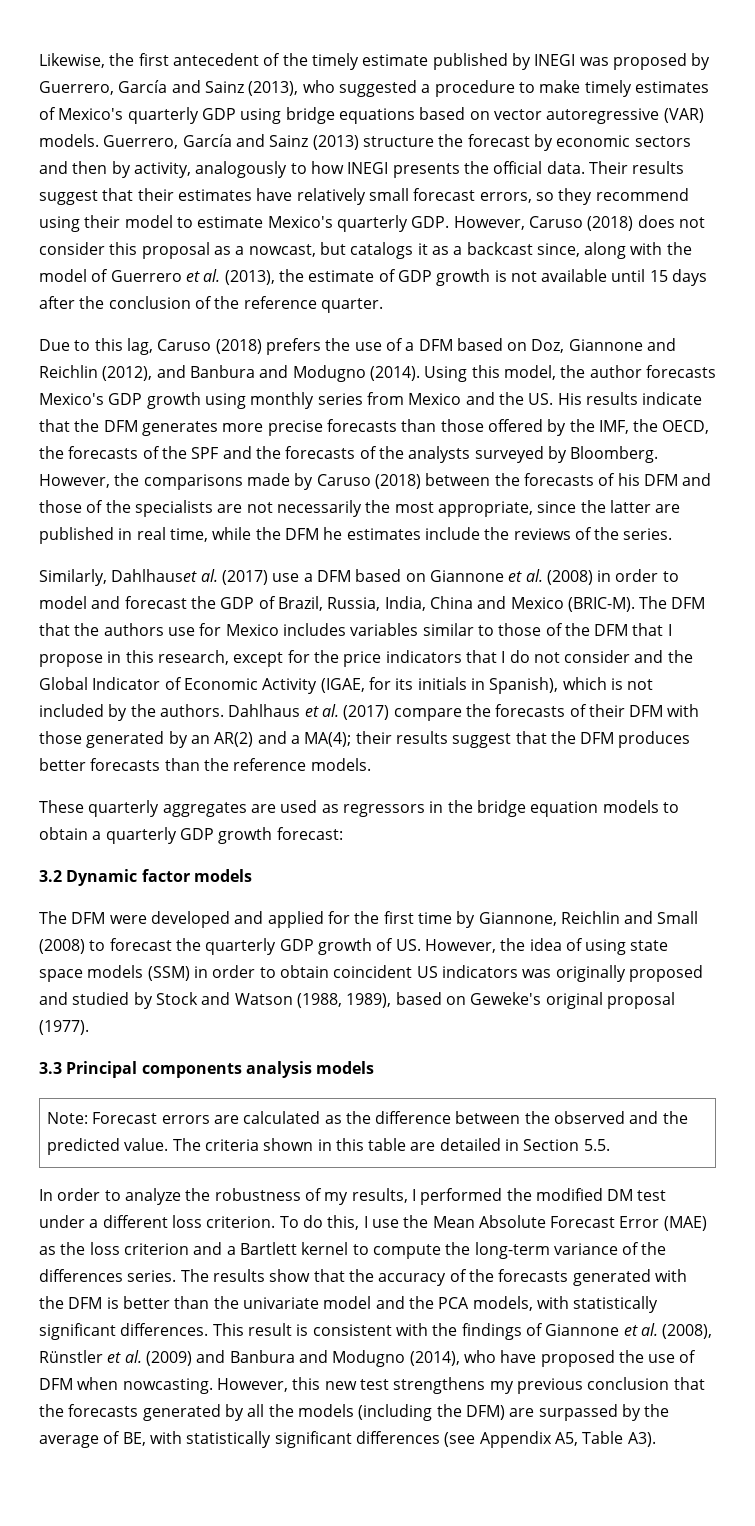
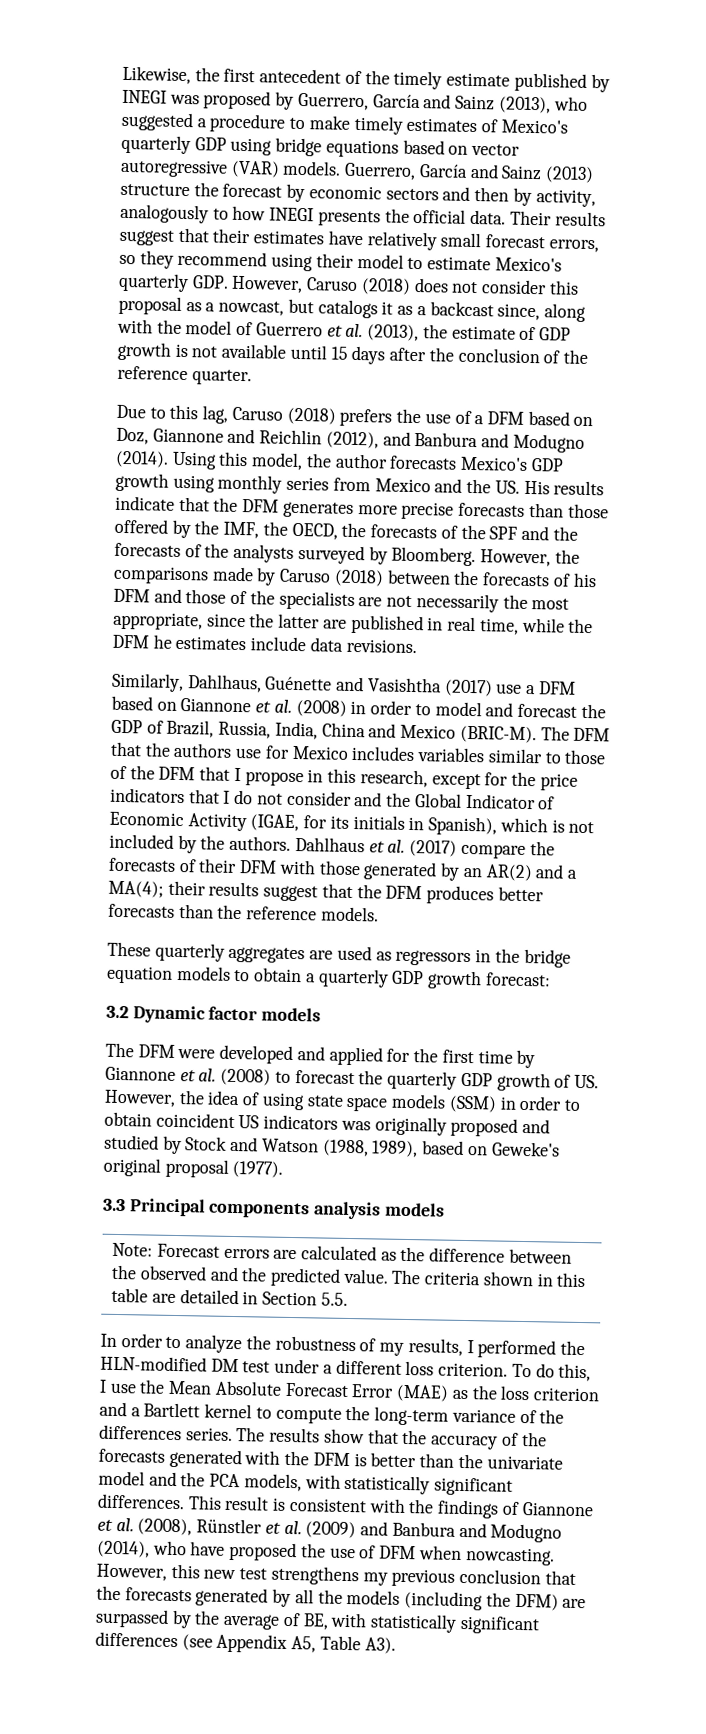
- However, the comparisons made by Caruso (2018) between the forecasts of his DFM and those of the specialists are not necessarily the most appropriate, since the latter are published in real time, while the DFM he estimates include the reviews of the series.
- Similarly, Dahlhauset al. (2017) use a DFM based on Giannone et al. (2008) in order to model and forecast the GDP of Brazil, Russia, India, China and Mexico (BRIC-M).
+ However, the comparisons made by Caruso (2018) between the forecasts of his DFM and those of the specialists are not necessarily the most appropriate, since the latter are published in real time, while the DFM he estimates include data revisions.
+ Similarly, Dahlhaus, Guénette and Vasishtha (2017) use a DFM based on Giannone et al. (2008) in order to model and forecast the GDP of Brazil, Russia, India, China and Mexico (BRIC-M).
- The DFM were developed and applied for the first time by Giannone, Reichlin and Small (2008) to forecast the quarterly GDP growth of US. However, the idea of using state space models (SSM) in order to obtain coincident US indicators was originally proposed and studied by Stock and Watson (1988, 1989), based on Geweke's original proposal (1977).
+ The DFM were developed and applied for the first time by Giannone et al. (2008) to forecast the quarterly GDP growth of US. However, the idea of using state space models (SSM) in order to obtain coincident US indicators was originally proposed and studied by Stock and Watson (1988, 1989), based on Geweke's original proposal (1977).
- In order to analyze the robustness of my results, I performed the modified DM test under a different loss criterion.
+ In order to analyze the robustness of my results, I performed the HLN-modified DM test under a different loss criterion.

